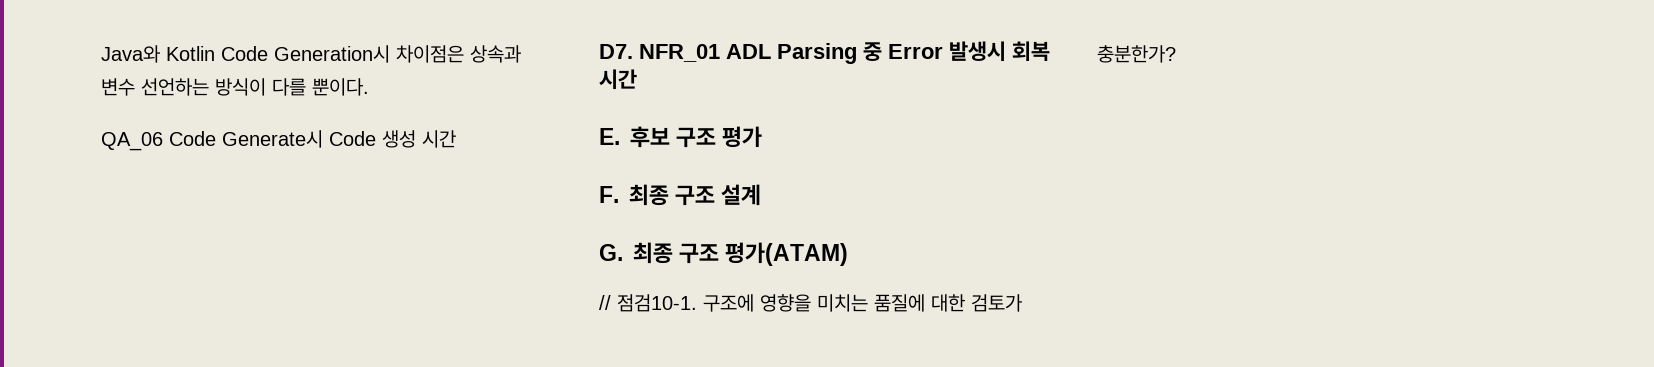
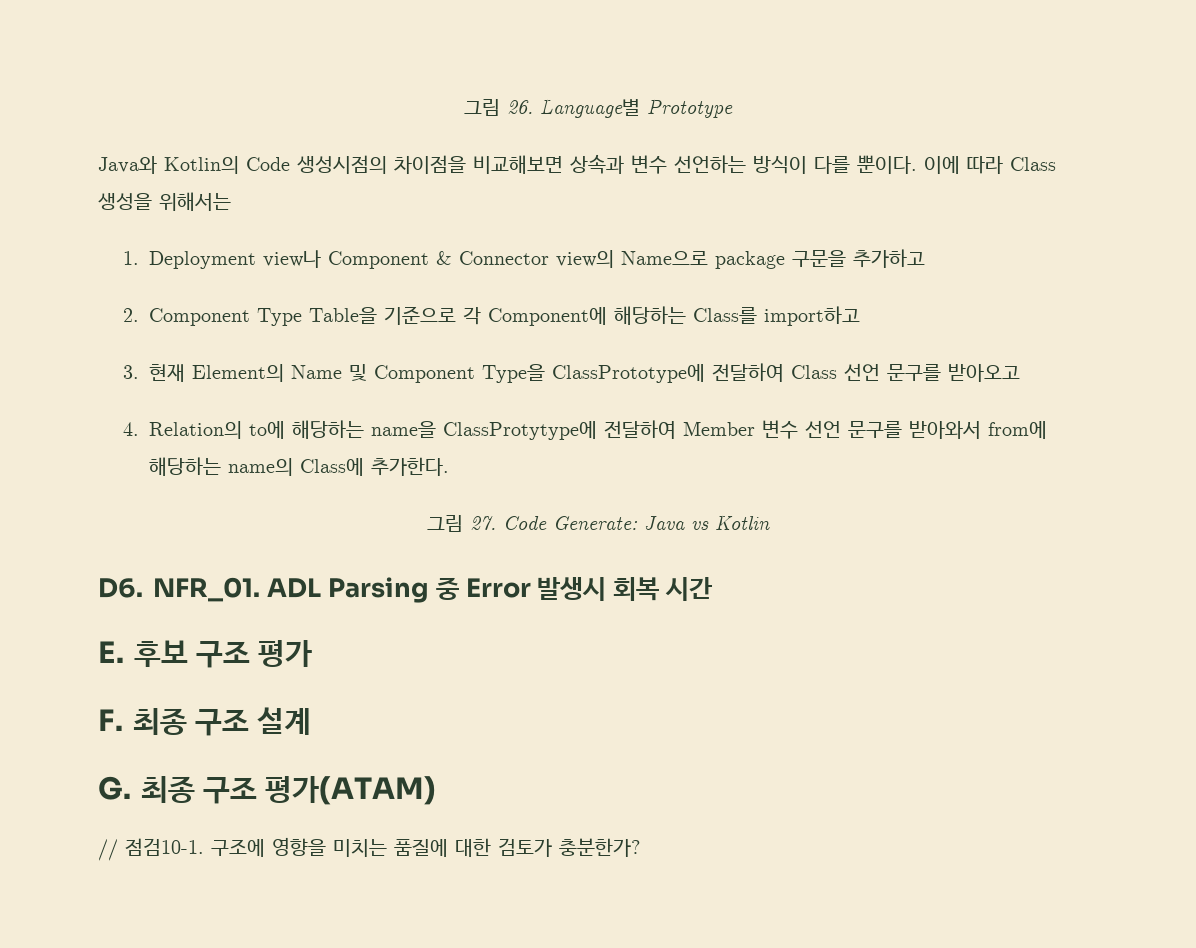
- Java와 Kotlin Code Generation시 차이점은 상속과 변수 선언하는 방식이 다를 뿐이다.
- QA_06 Code Generate시 Code 생성 시간
- D7. NFR_01 ADL Parsing 중 Error 발생시 회복 시간
+ 그림 26. Language별 Prototype
+ Java와 Kotlin의 Code 생성시점의 차이점을 비교해보면 상속과 변수 선언하는 방식이 다를 뿐이다. 이에 따라 Class 생성을 위해서는
+ 1. Deployment view나 Component & Connector view의 Name으로 package 구문을 추가하고
+ 2. Component Type Table을 기준으로 각 Component에 해당하는 Class를 import하고
+ 3. 현재 Element의 Name 및 Component Type을 ClassPrototype에 전달하여 Class 선언 문구를 받아오고
+ 4. Relation의 to에 해당하는 name을 ClassProtytype에 전달하여 Member 변수 선언 문구를 받아와서 from에 해당하는 name의 Class에 추가한다.
+ 그림 27. Code Generate: Java vs Kotlin
+ D6. NFR_01. ADL Parsing 중 Error 발생시 회복 시간

